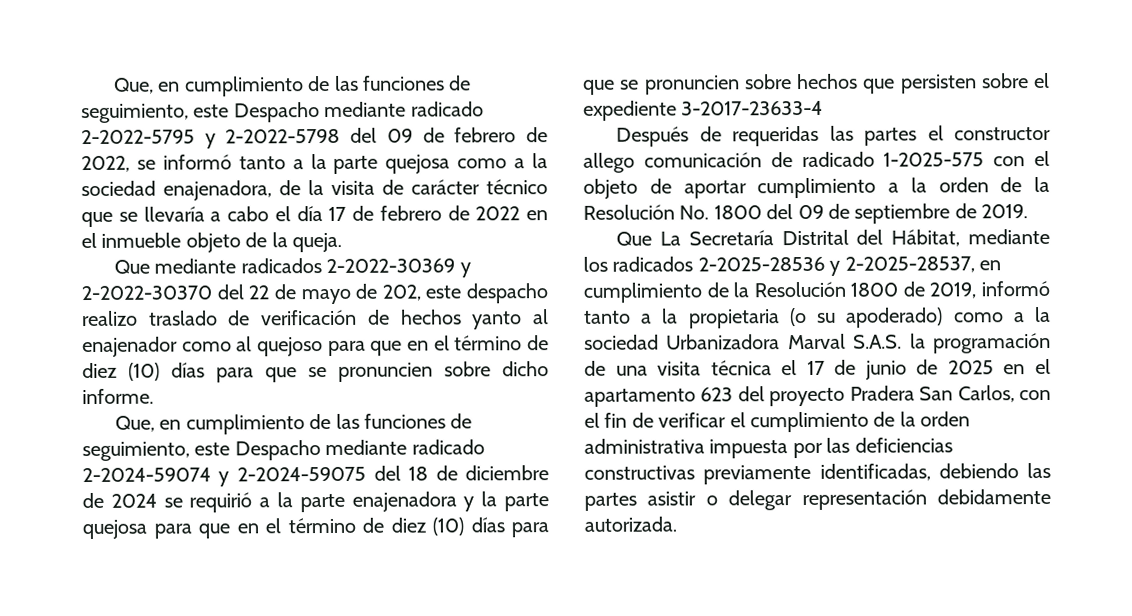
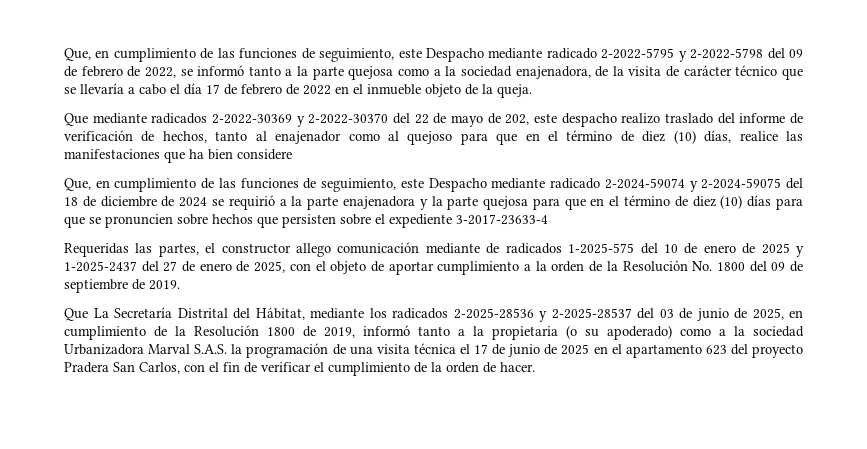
- Que mediante radicados 2-2022-30369 y 2-2022-30370 del 22 de mayo de 202, este despacho realizo traslado de verificación de hechos yanto al enajenador como al quejoso para que en el término de diez (10) días para que se pronuncien sobre dicho informe.
+ Que mediante radicados 2-2022-30369 y 2-2022-30370 del 22 de mayo de 202, este despacho realizo traslado del informe de verificación de hechos, tanto al enajenador como al quejoso para que en el término de diez (10) días, realice las manifestaciones que ha bien considere
- Después de requeridas las partes el constructor allego comunicación de radicado 1-2025-575 con el objeto de aportar cumplimiento a la orden de la Resolución No. 1800 del 09 de septiembre de 2019.
+ Requeridas las partes, el constructor allego comunicación mediante de radicados 1-2025-575 del 10 de enero de 2025 y 1-2025-2437 del 27 de enero de 2025, con el objeto de aportar cumplimiento a la orden de la Resolución No. 1800 del 09 de septiembre de 2019.
- Que La Secretaría Distrital del Hábitat, mediante los radicados 2-2025-28536 y 2-2025-28537, en cumplimiento de la Resolución 1800 de 2019, informó tanto a la propietaria (o su apoderado) como a la sociedad Urbanizadora Marval S.A.S. la programación de una visita técnica el 17 de junio de 2025 en el apartamento 623 del proyecto Pradera San Carlos, con el fin de verificar el cumplimiento de la orden administrativa impuesta por las deficiencias constructivas previamente identificadas, debiendo las partes asistir o delegar representación debidamente autorizada.
+ Que La Secretaría Distrital del Hábitat, mediante los radicados 2-2025-28536 y 2-2025-28537 del 03 de junio de 2025, en cumplimiento de la Resolución 1800 de 2019, informó tanto a la propietaria (o su apoderado) como a la sociedad Urbanizadora Marval S.A.S. la programación de una visita técnica el 17 de junio de 2025 en el apartamento 623 del proyecto Pradera San Carlos, con el fin de verificar el cumplimiento de la orden de hacer.

